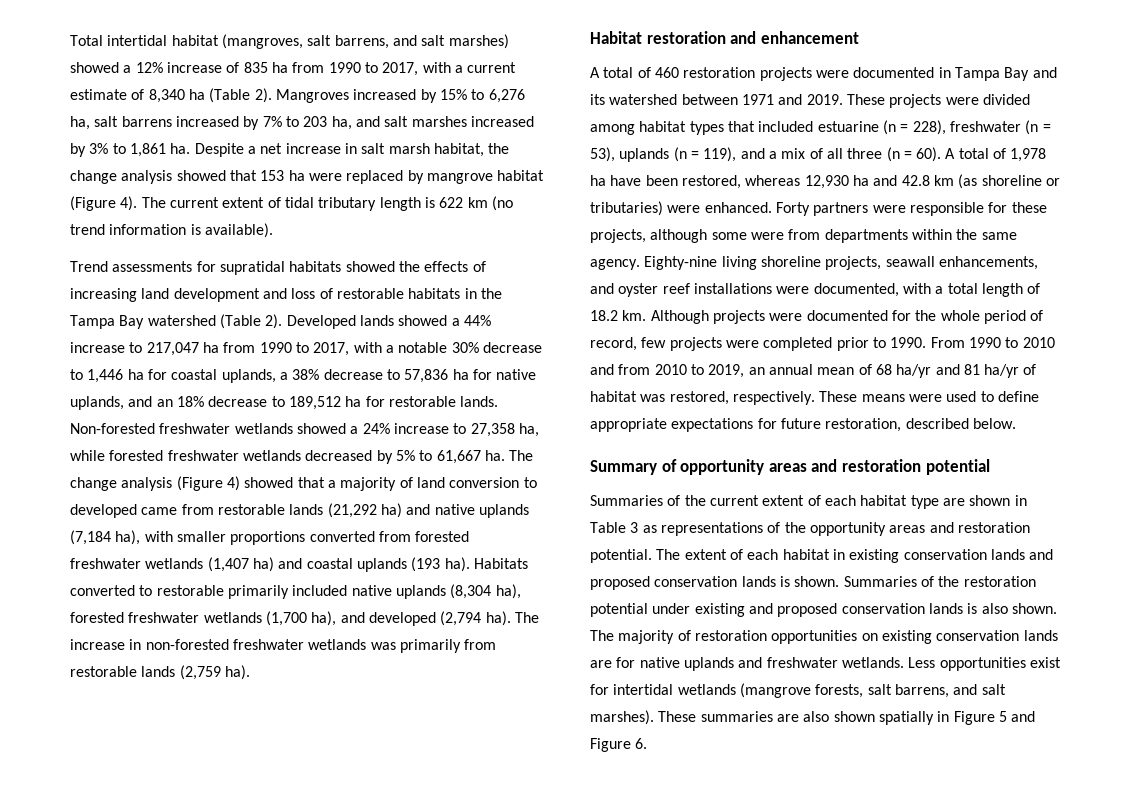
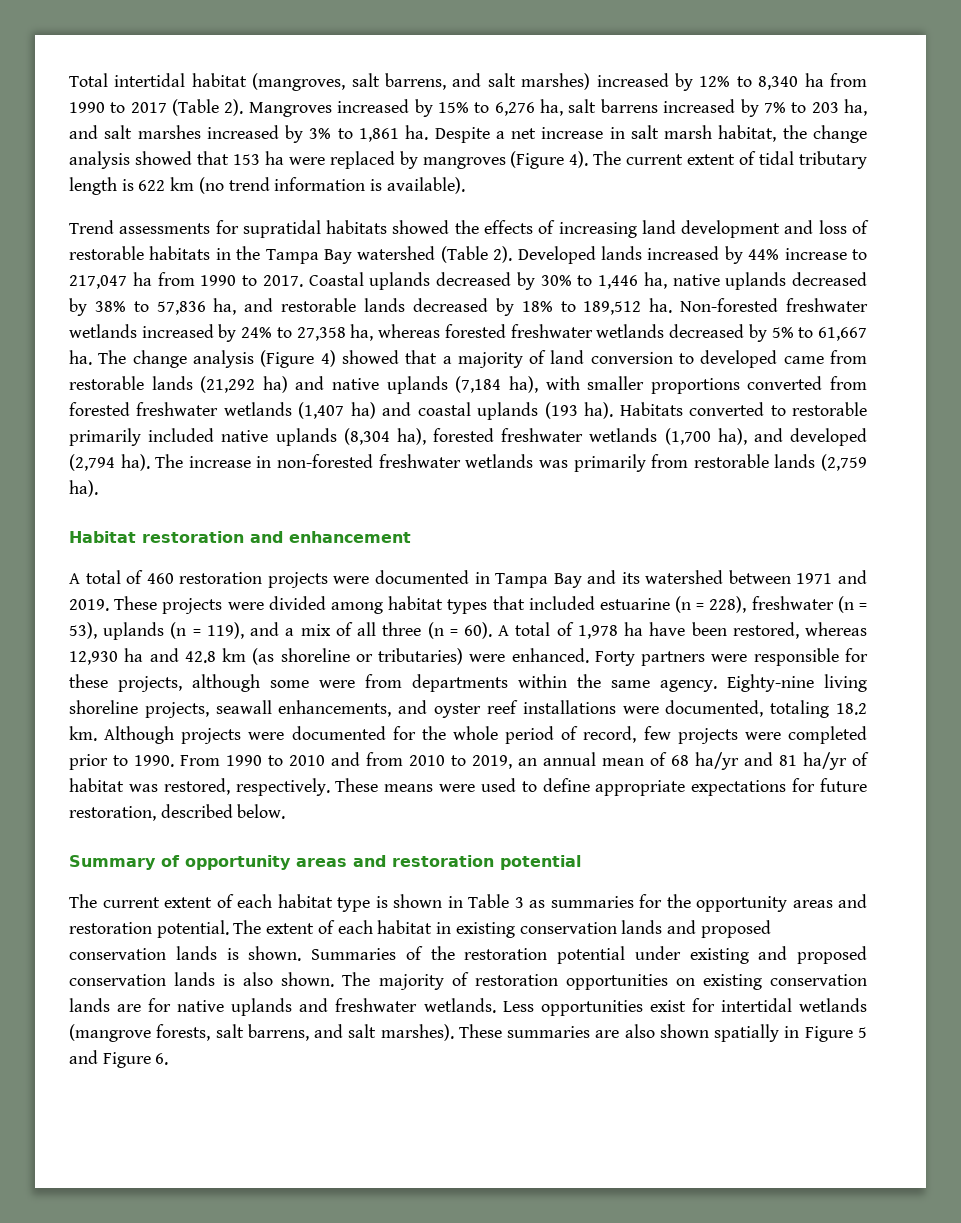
- Total intertidal habitat (mangroves, salt barrens, and salt marshes) showed a 12% increase of 835 ha from 1990 to 2017, with a current estimate of 8,340 ha (Table 2).
+ Total intertidal habitat (mangroves, salt barrens, and salt marshes) increased by 12% to 8,340 ha from 1990 to 2017 (Table 2).
- Despite a net increase in salt marsh habitat, the change analysis showed that 153 ha were replaced by mangrove habitat (Figure 4).
+ Despite a net increase in salt marsh habitat, the change analysis showed that 153 ha were replaced by mangroves (Figure 4).
- Developed lands showed a 44% increase to 217,047 ha from 1990 to 2017, with a notable 30% decrease to 1,446 ha for coastal uplands, a 38% decrease to 57,836 ha for native uplands, and an 18% decrease to 189,512 ha for restorable lands. Non-forested freshwater wetlands showed a 24% increase to 27,358 ha, while forested freshwater wetlands decreased by 5% to 61,667 ha.
+ Developed lands increased by 44% increase to 217,047 ha from 1990 to 2017. Coastal uplands decreased by 30% to 1,446 ha, native uplands decreased by 38% to 57,836 ha, and restorable lands decreased by 18% to 189,512 ha. Non-forested freshwater wetlands increased by 24% to 27,358 ha, whereas forested freshwater wetlands decreased by 5% to 61,667 ha.
- Eighty-nine living shoreline projects, seawall enhancements, and oyster reef installations were documented, with a total length of 18.2 km.
+ Eighty-nine living shoreline projects, seawall enhancements, and oyster reef installations were documented, totaling 18.2 km.
- Summaries of the current extent of each habitat type are shown in Table 3 as representations of the opportunity areas and restoration potential.
+ The current extent of each habitat type is shown in Table 3 as summaries for the opportunity areas and restoration potential.

